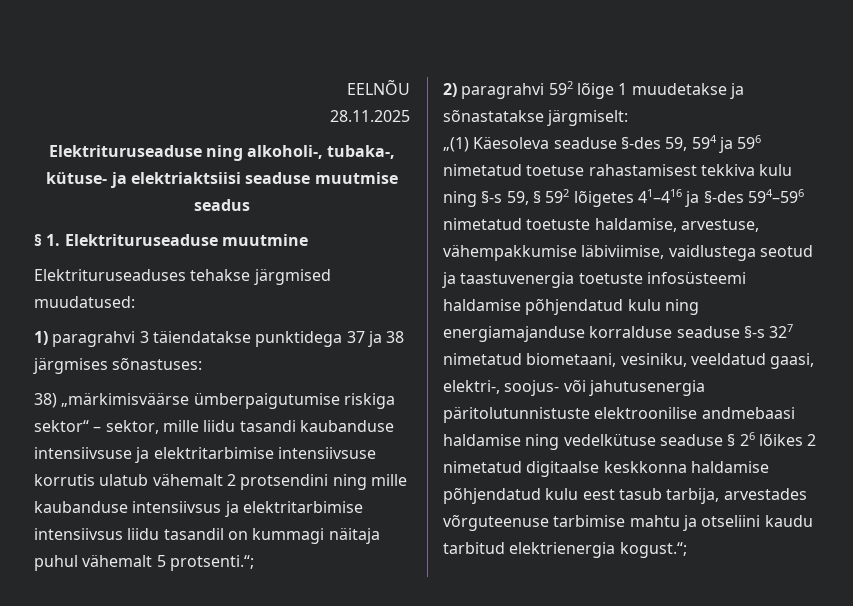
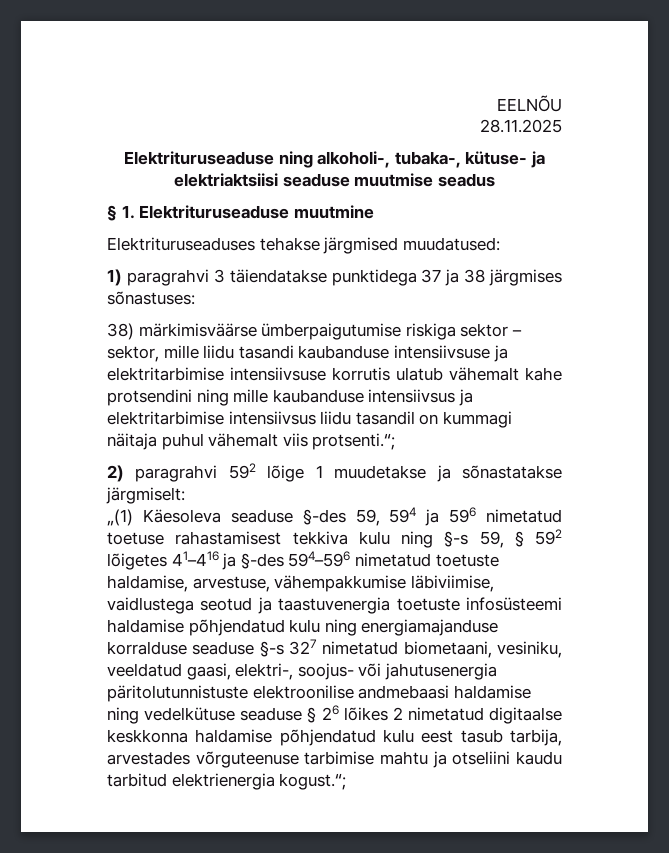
- 38) „märkimisväärse ümberpaigutumise riskiga sektor“ – sektor, mille liidu tasandi kaubanduse intensiivsuse ja elektritarbimise intensiivsuse korrutis ulatub vähemalt 2 protsendini ning mille kaubanduse intensiivsus ja elektritarbimise intensiivsus liidu tasandil on kummagi näitaja puhul vähemalt 5 protsenti.“;
+ 38) märkimisväärse ümberpaigutumise riskiga sektor – sektor, mille liidu tasandi kaubanduse intensiivsuse ja elektritarbimise intensiivsuse korrutis ulatub vähemalt kahe protsendini ning mille kaubanduse intensiivsus ja elektritarbimise intensiivsus liidu tasandil on kummagi näitaja puhul vähemalt viis protsenti.“;

